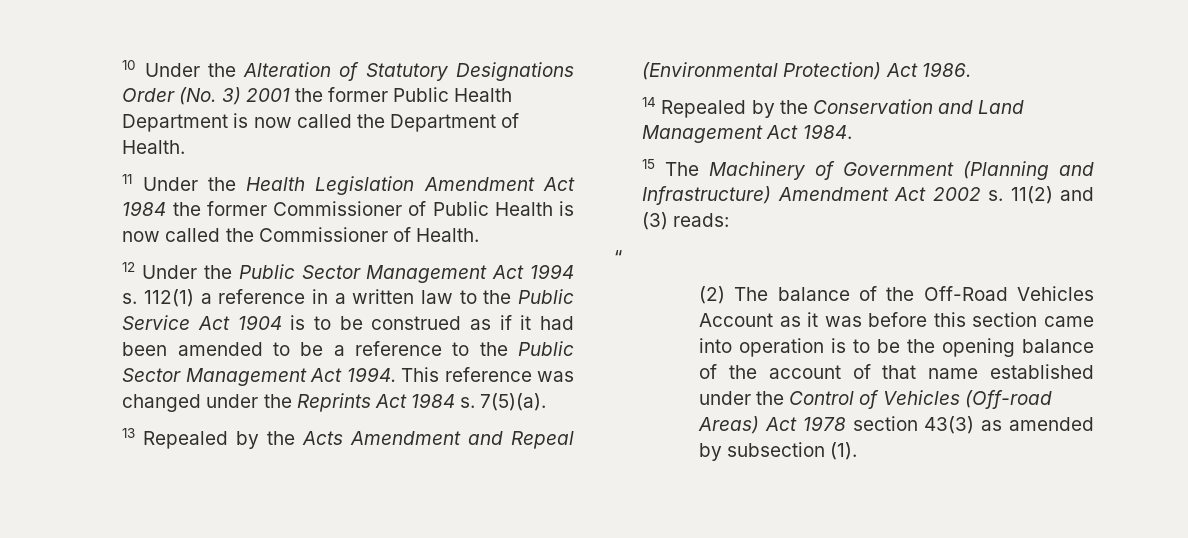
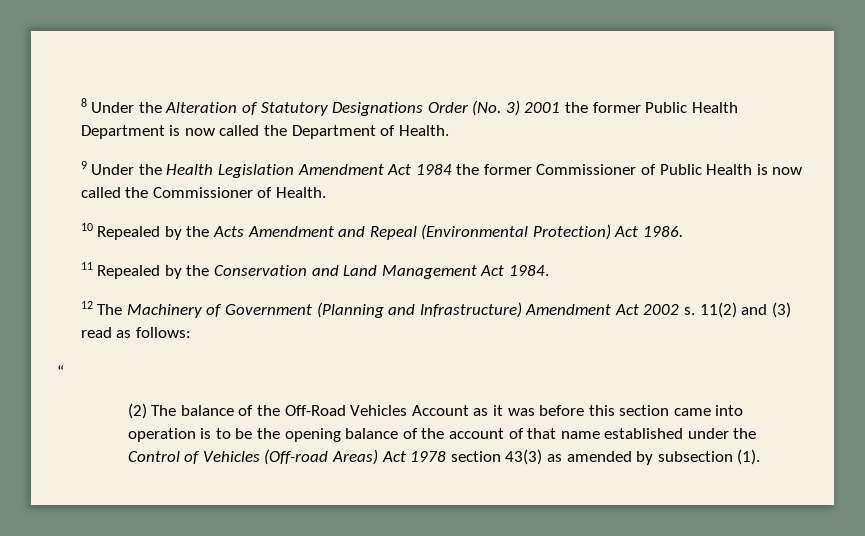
- 10 Under the Alteration of Statutory Designations Order (No. 3) 2001 the former Public Health Department is now called the Department of Health.
+ 8 Under the Alteration of Statutory Designations Order (No. 3) 2001 the former Public Health Department is now called the Department of Health.
- 11 Under the Health Legislation Amendment Act 1984 the former Commissioner of Public Health is now called the Commissioner of Health.
+ 9 Under the Health Legislation Amendment Act 1984 the former Commissioner of Public Health is now called the Commissioner of Health.
- 12 Under the Public Sector Management Act 1994 s. 112(1) a reference in a written law to the Public Service Act 1904 is to be construed as if it had been amended to be a reference to the Public Sector Management Act 1994. This reference was changed under the Reprints Act 1984 s. 7(5)(a).
- 13 Repealed by the Acts Amendment and Repeal (Environmental Protection) Act 1986.
+ 10 Repealed by the Acts Amendment and Repeal (Environmental Protection) Act 1986.
- 14 Repealed by the Conservation and Land Management Act 1984.
+ 11 Repealed by the Conservation and Land Management Act 1984.
- 15 The Machinery of Government (Planning and Infrastructure) Amendment Act 2002 s.
+ 12 The Machinery of Government (Planning and Infrastructure) Amendment Act 2002 s.
- 11(2) and (3) reads:
+ 11(2) and (3) read as follows:

